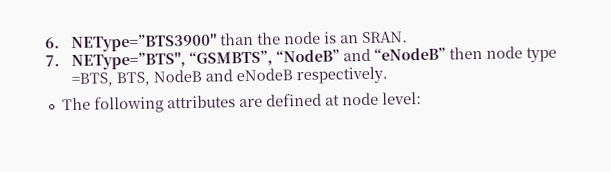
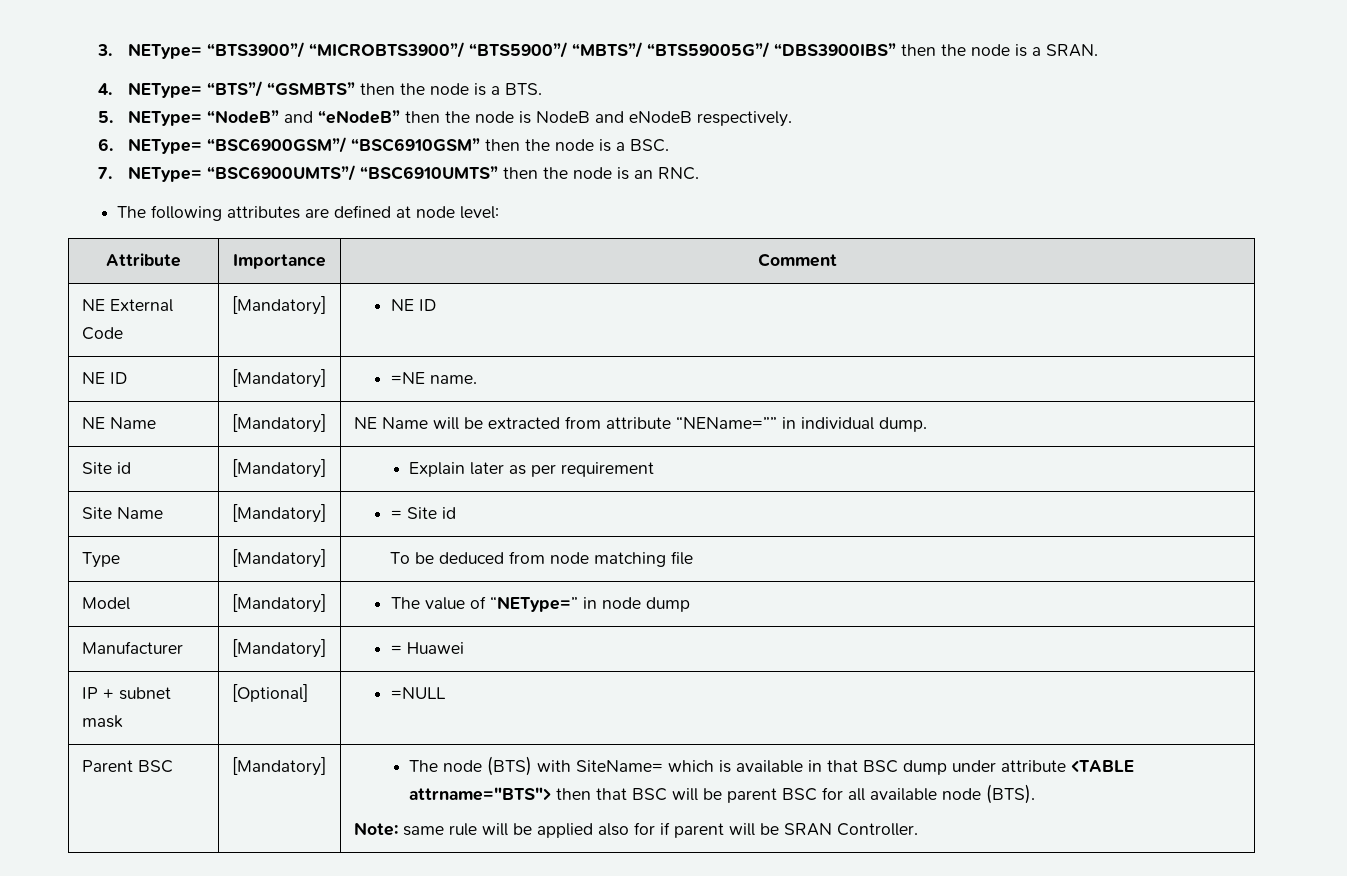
- 6. NEType=”BTS3900" than the node is an SRAN.
- 7. NEType=”BTS", “GSMBTS”, “NodeB” and “eNodeB” then node type =BTS, BTS, NodeB and eNodeB respectively.
+ 3. NEType= “BTS3900”/ “MICROBTS3900”/ “BTS5900”/ “MBTS”/ “BTS59005G”/ “DBS3900IBS” then the node is a SRAN.
+ 4. NEType= “BTS”/ “GSMBTS” then the node is a BTS.
+ 5. NEType= “NodeB” and “eNodeB” then the node is NodeB and eNodeB respectively.
+ 6. NEType= “BSC6900GSM”/ “BSC6910GSM” then the node is a BSC.
+ 7. NEType= “BSC6900UMTS”/ “BSC6910UMTS” then the node is an RNC.
+ Attribute | Importance | Comment
+ NE External Code | [Mandatory] | NE ID
+ NE ID | [Mandatory] | =NE name.
+ NE Name | [Mandatory] | NE Name will be extracted from attribute “NEName=”” in individual dump.
+ Site id | [Mandatory] | Explain later as per requirement
+ Site Name | [Mandatory] | = Site id
+ Type | [Mandatory] | To be deduced from node matching file
+ Model | [Mandatory] | The value of “NEType=” in node dump
+ Manufacturer | [Mandatory] | = Huawei
+ IP + subnet mask | [Optional] | =NULL
+ Parent BSC | [Mandatory] | The node (BTS) with SiteName= which is available in that BSC dump under attribute <TABLE attrname="BTS"> then that BSC will be parent BSC for all available node (BTS).
+ Note: same rule will be applied also for if parent will be SRAN Controller.

